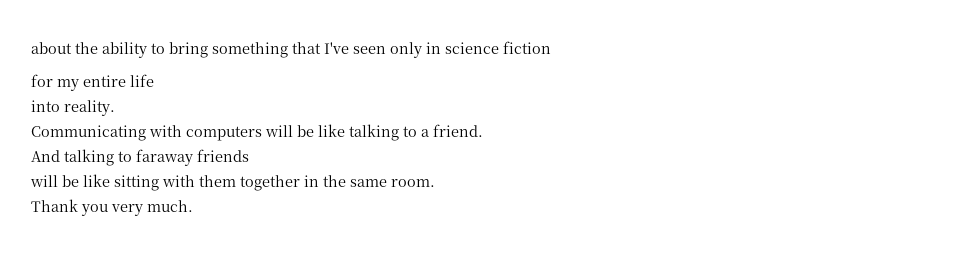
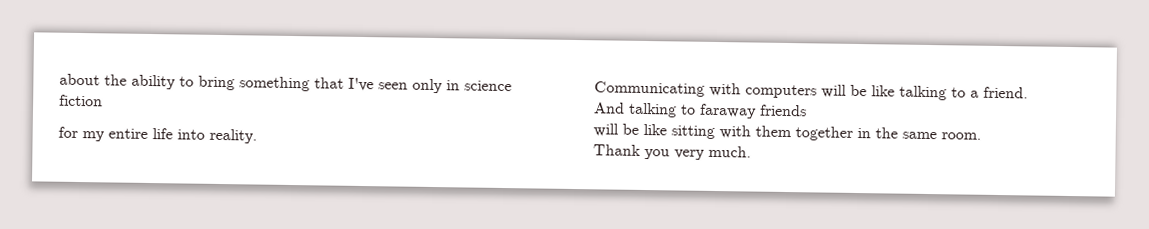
- for my entire life
- into reality.
+ for my entire life into reality.

